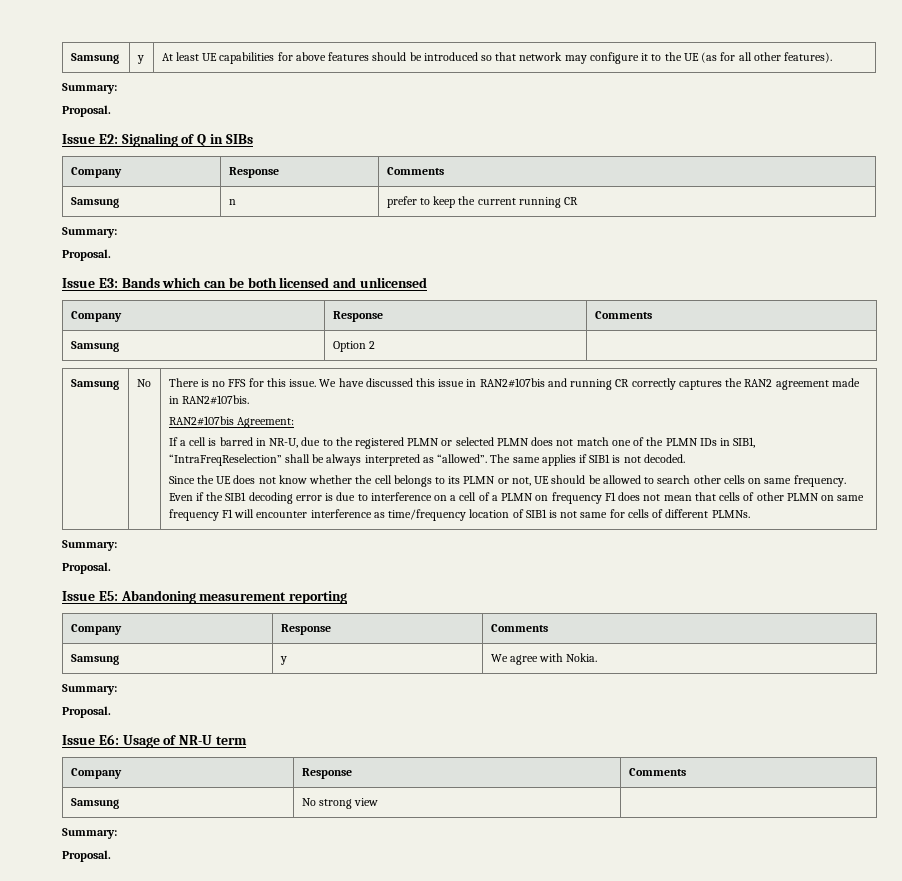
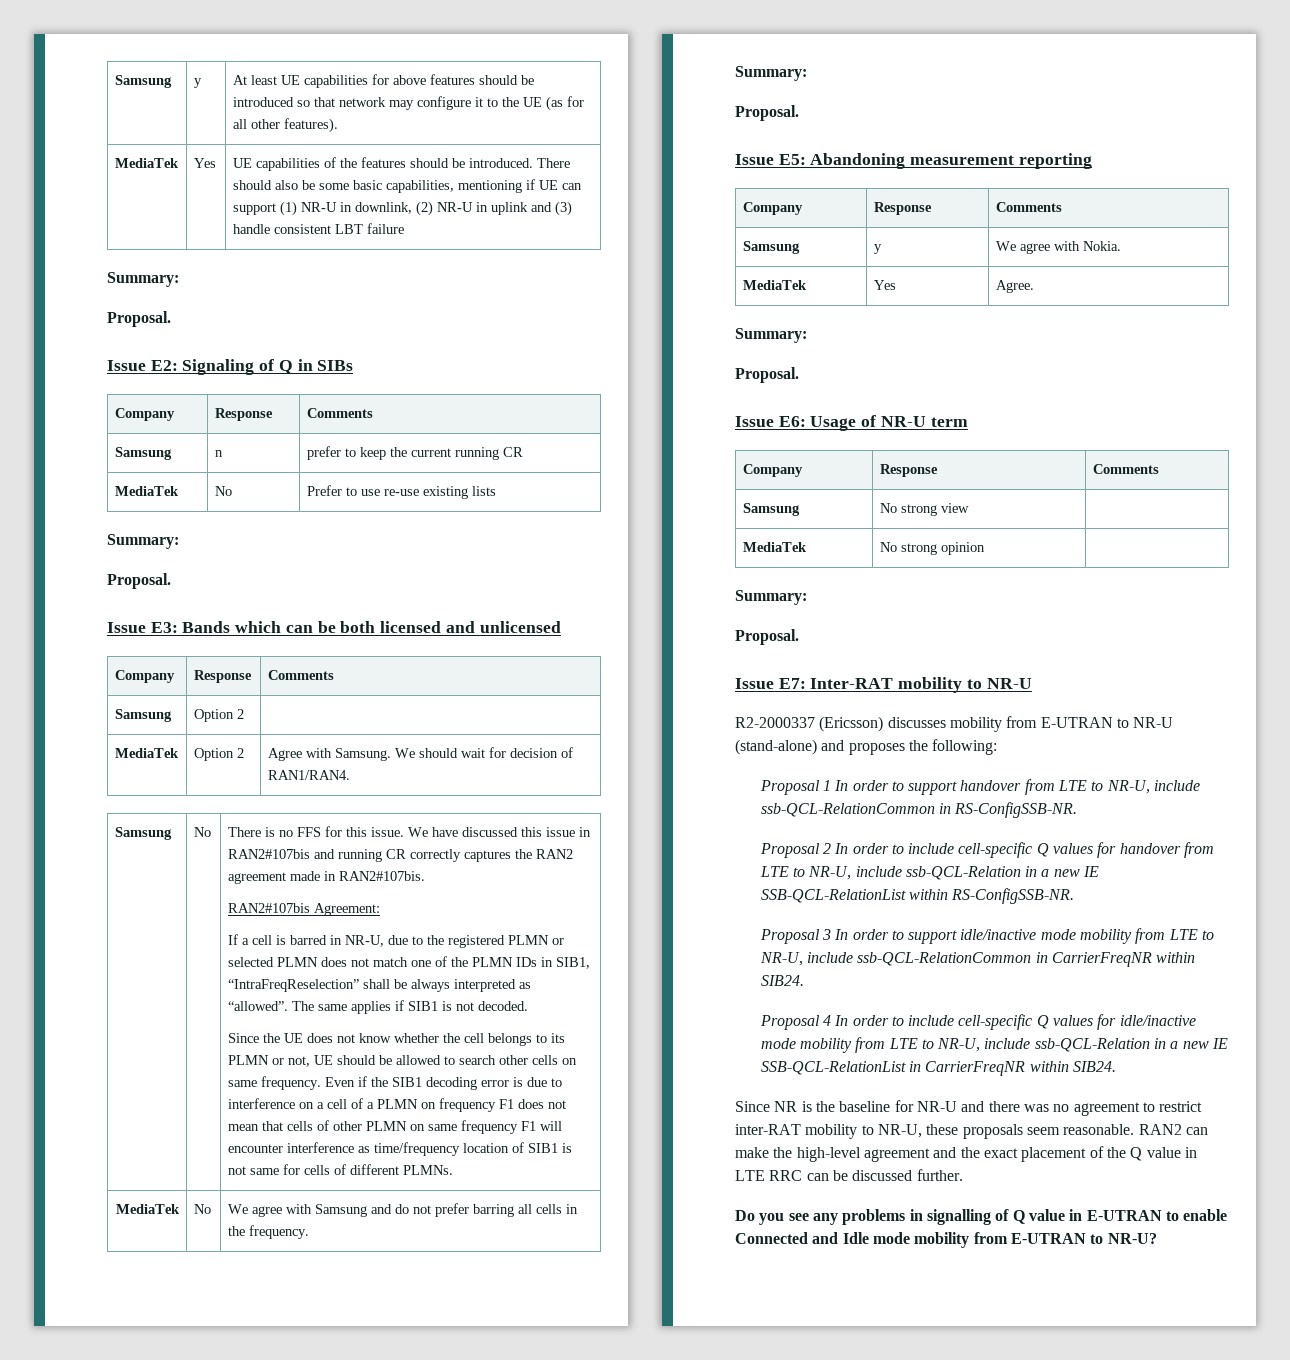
+ MediaTek | Yes | UE capabilities of the features should be introduced. There should also be some basic capabilities, mentioning if UE can support (1) NR-U in downlink, (2) NR-U in uplink and (3) handle consistent LBT failure
+ MediaTek | No | Prefer to use re-use existing lists
+ MediaTek | Option 2 | Agree with Samsung. We should wait for decision of RAN1/RAN4.
+ MediaTek | No | We agree with Samsung and do not prefer barring all cells in the frequency.
+ MediaTek | Yes | Agree.
  Samsung | No strong view |
+ MediaTek | No strong opinion |
  Summary:
  Proposal.
+ Issue E7: Inter-RAT mobility to NR-U
+ R2-2000337 (Ericsson) discusses mobility from E-UTRAN to NR-U (stand-alone) and proposes the following:
+ Proposal 1 In order to support handover from LTE to NR-U, include ssb-QCL-RelationCommon in RS-ConfigSSB-NR.
+ Proposal 2 In order to include cell-specific Q values for handover from LTE to NR-U, include ssb-QCL-Relation in a new IE SSB-QCL-RelationList within RS-ConfigSSB-NR.
+ Proposal 3 In order to support idle/inactive mode mobility from LTE to NR-U, include ssb-QCL-RelationCommon in CarrierFreqNR within SIB24.
+ Proposal 4 In order to include cell-specific Q values for idle/inactive mode mobility from LTE to NR-U, include ssb-QCL-Relation in a new IE SSB-QCL-RelationList in CarrierFreqNR within SIB24.
+ Since NR is the baseline for NR-U and there was no agreement to restrict inter-RAT mobility to NR-U, these proposals seem reasonable. RAN2 can make the high-level agreement and the exact placement of the Q value in LTE RRC can be discussed further.
+ Do you see any problems in signalling of Q value in E-UTRAN to enable Connected and Idle mode mobility from E-UTRAN to NR-U?

